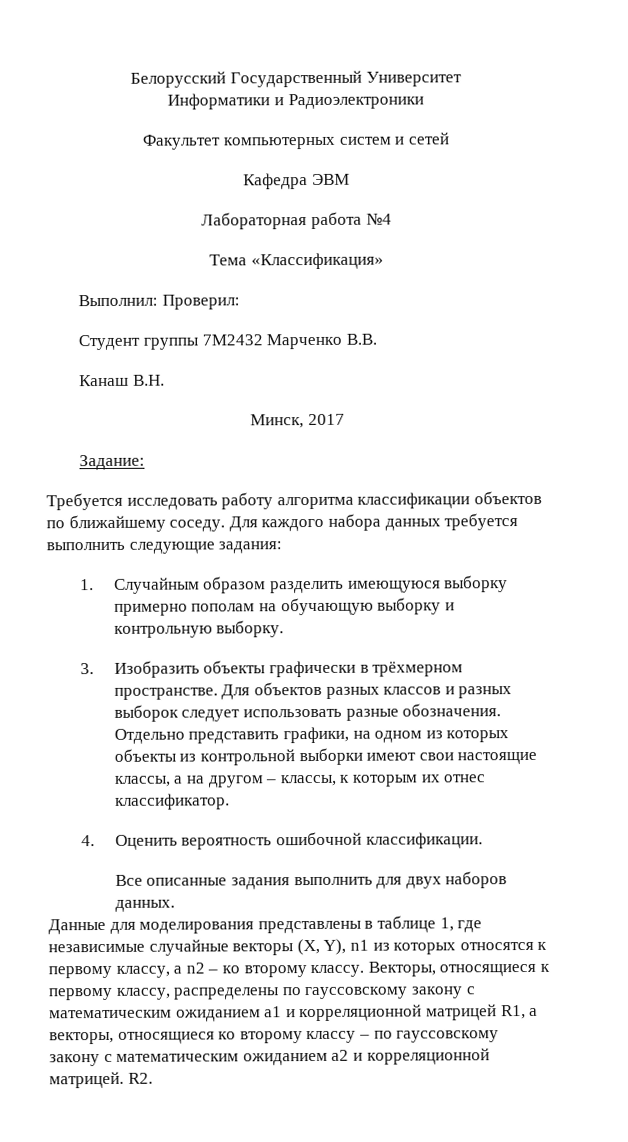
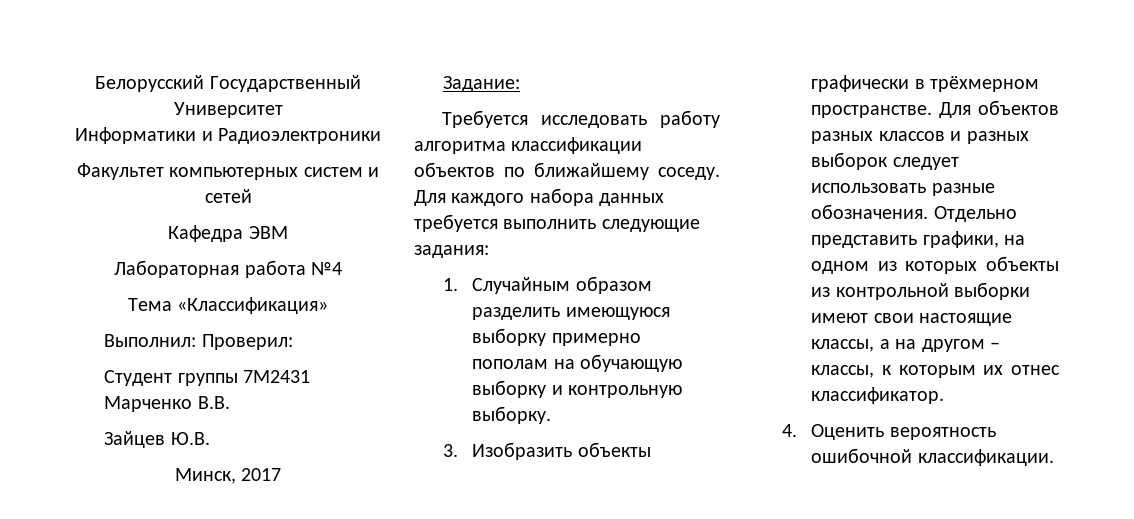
- Студент группы 7М2432 Марченко В.В.
+ Студент группы 7М2431 Марченко В.В.
- Канаш В.Н.
+ Зайцев Ю.В.
- Все описанные задания выполнить для двух наборов данных.
- Данные для моделирования представлены в таблице 1, где независимые случайные векторы (X, Y), n1 из которых относятся к первому классу, а n2 – ко второму классу. Векторы, относящиеся к первому классу, распределены по гауссовскому закону с математическим ожиданием а1 и корреляционной матрицей R1, а векторы, относящиеся ко второму классу – по гауссовскому закону с математическим ожиданием а2 и корреляционной матрицей. R2.

